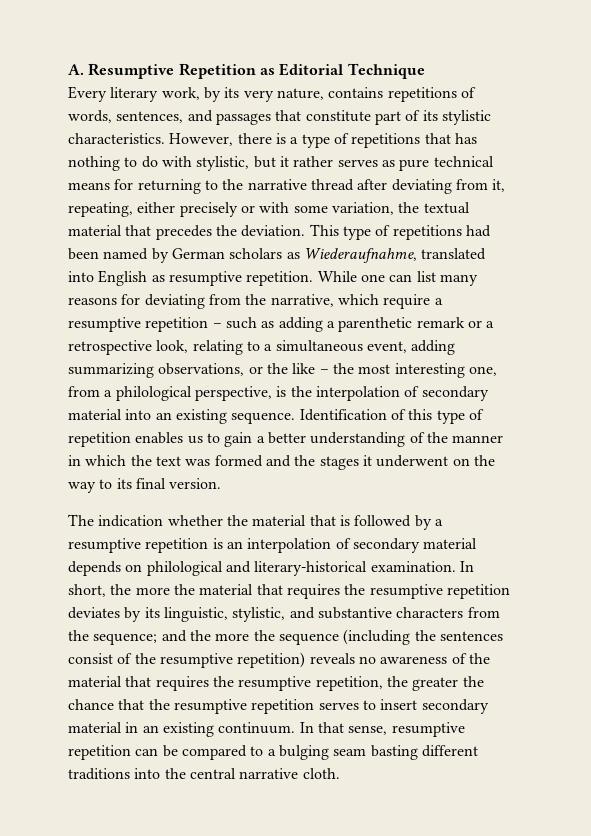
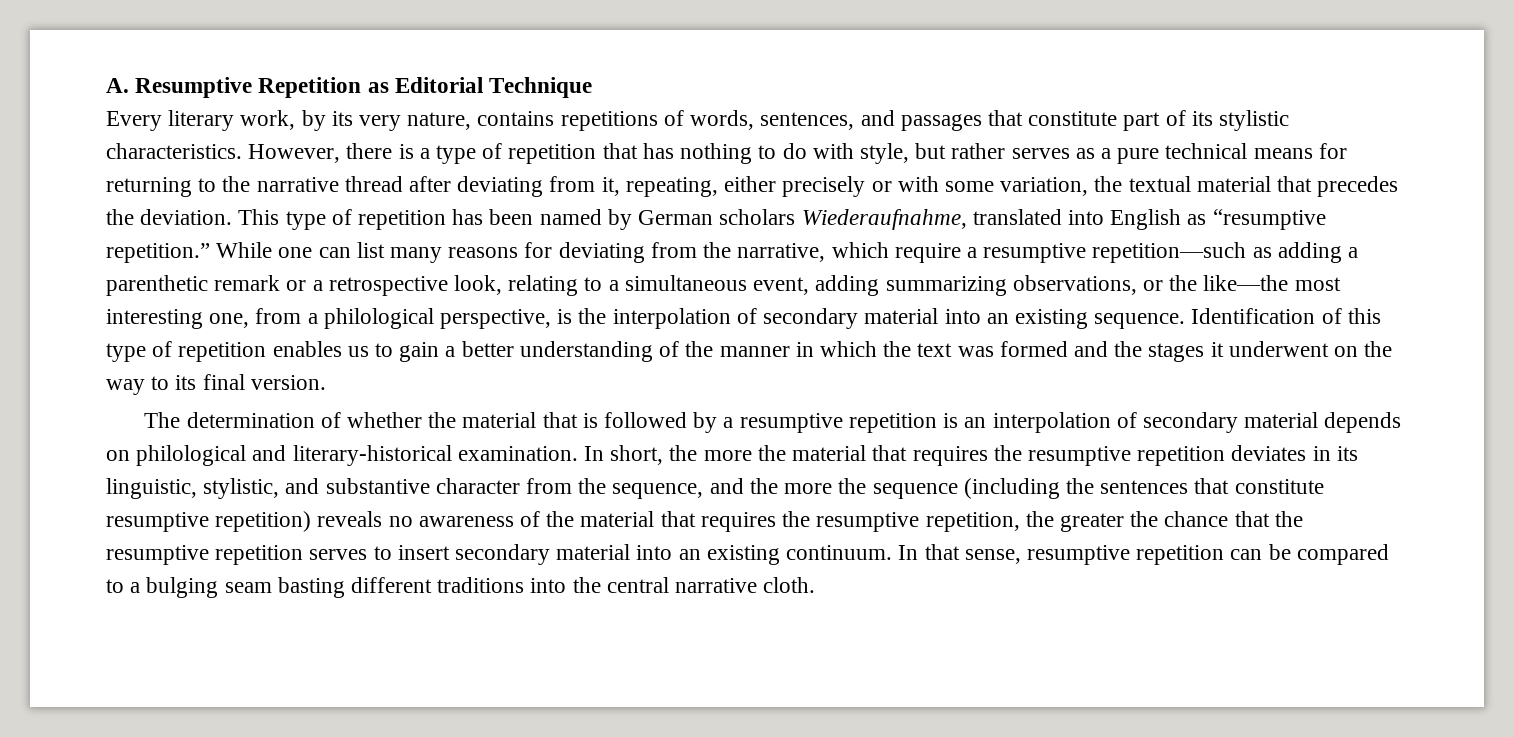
- However, there is a type of repetitions that has nothing to do with stylistic, but it rather serves as pure technical means for returning to the narrative thread after deviating from it, repeating, either precisely or with some variation, the textual material that precedes the deviation.
+ However, there is a type of repetition that has nothing to do with style, but rather serves as a pure technical means for returning to the narrative thread after deviating from it, repeating, either precisely or with some variation, the textual material that precedes the deviation.
- This type of repetitions had been named by German scholars as Wiederaufnahme, translated into English as resumptive repetition.
+ This type of repetition has been named by German scholars Wiederaufnahme, translated into English as “resumptive repetition.”
- While one can list many reasons for deviating from the narrative, which require a resumptive repetition – such as adding a parenthetic remark or a retrospective look, relating to a simultaneous event, adding summarizing observations, or the like – the most interesting one, from a philological perspective, is the interpolation of secondary material into an existing sequence.
+ While one can list many reasons for deviating from the narrative, which require a resumptive repetition—such as adding a parenthetic remark or a retrospective look, relating to a simultaneous event, adding summarizing observations, or the like—the most interesting one, from a philological perspective, is the interpolation of secondary material into an existing sequence.
- The indication whether the material that is followed by a resumptive repetition is an interpolation of secondary material depends on philological and literary-historical examination.
+ The determination of whether the material that is followed by a resumptive repetition is an interpolation of secondary material depends on philological and literary-historical examination.
- In short, the more the material that requires the resumptive repetition deviates by its linguistic, stylistic, and substantive characters from the sequence; and the more the sequence (including the sentences consist of the resumptive repetition) reveals no awareness of the material that requires the resumptive repetition, the greater the chance that the resumptive repetition serves to insert secondary material in an existing continuum.
+ In short, the more the material that requires the resumptive repetition deviates in its linguistic, stylistic, and substantive character from the sequence, and the more the sequence (including the sentences that constitute resumptive repetition) reveals no awareness of the material that requires the resumptive repetition, the greater the chance that the resumptive repetition serves to insert secondary material into an existing continuum.

